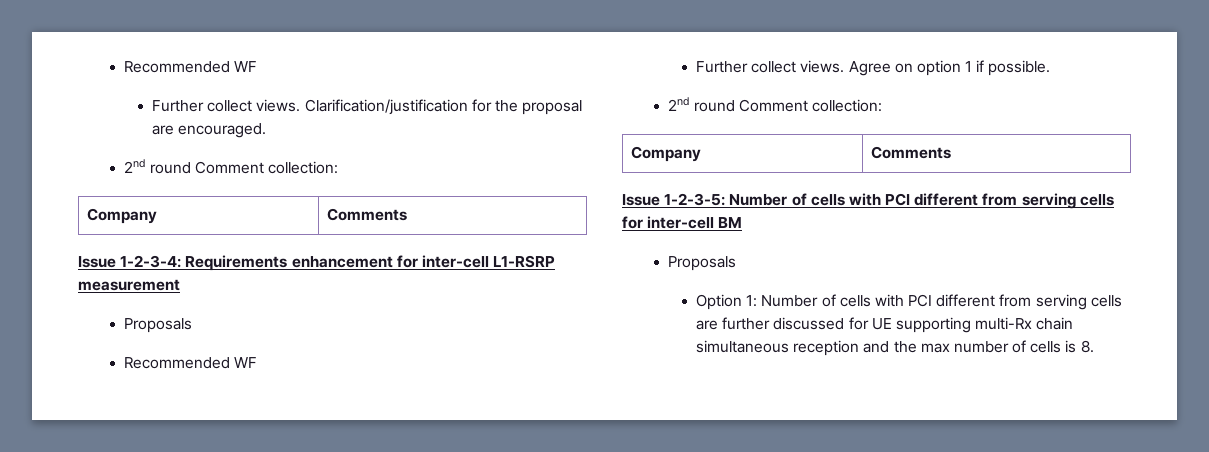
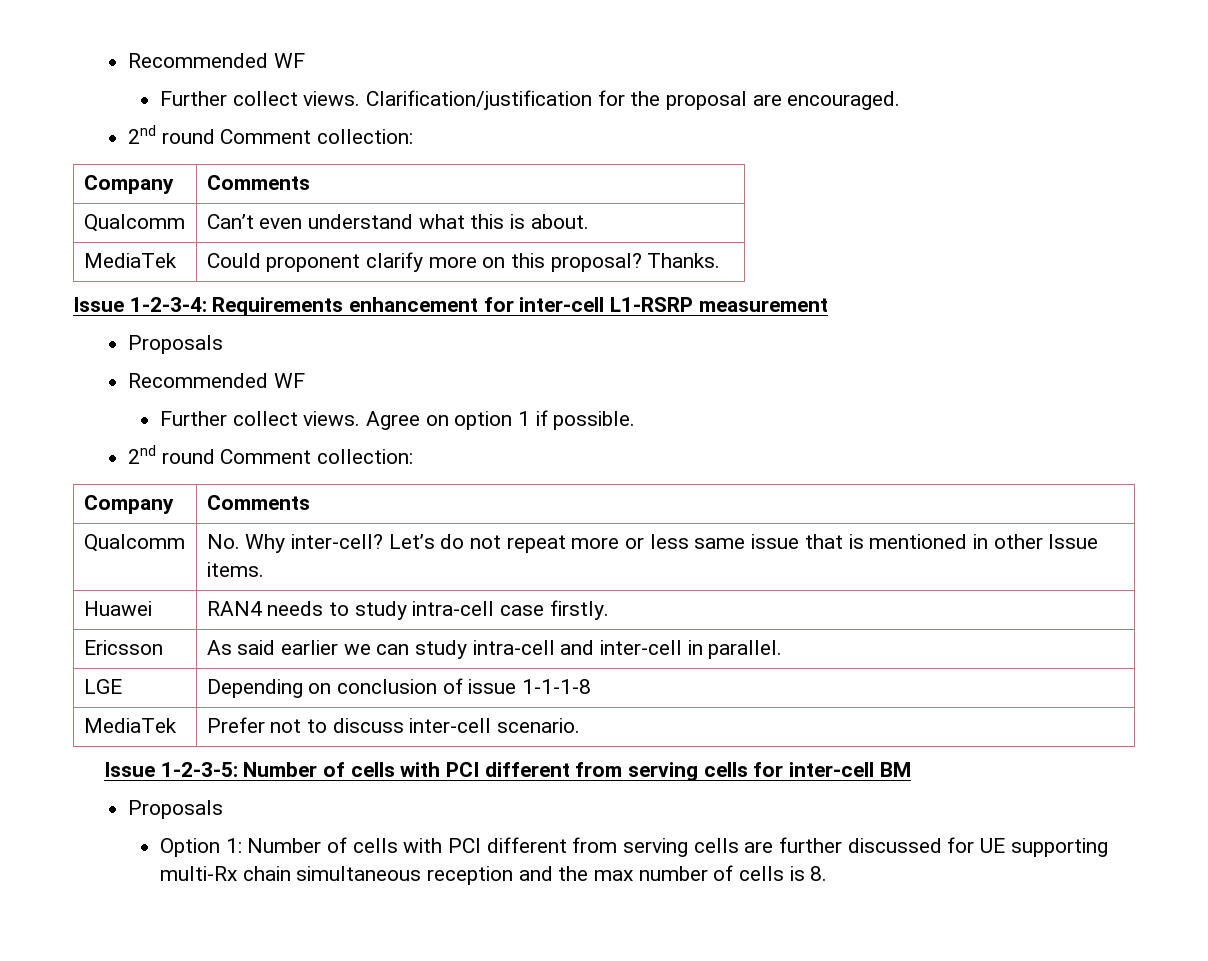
+ Qualcomm | Can’t even understand what this is about.
+ MediaTek | Could proponent clarify more on this proposal? Thanks.
+ Qualcomm | No. Why inter-cell? Let’s do not repeat more or less same issue that is mentioned in other Issue items.
+ Huawei | RAN4 needs to study intra-cell case firstly.
+ Ericsson | As said earlier we can study intra-cell and inter-cell in parallel.
+ LGE | Depending on conclusion of issue 1-1-1-8
+ MediaTek | Prefer not to discuss inter-cell scenario.

